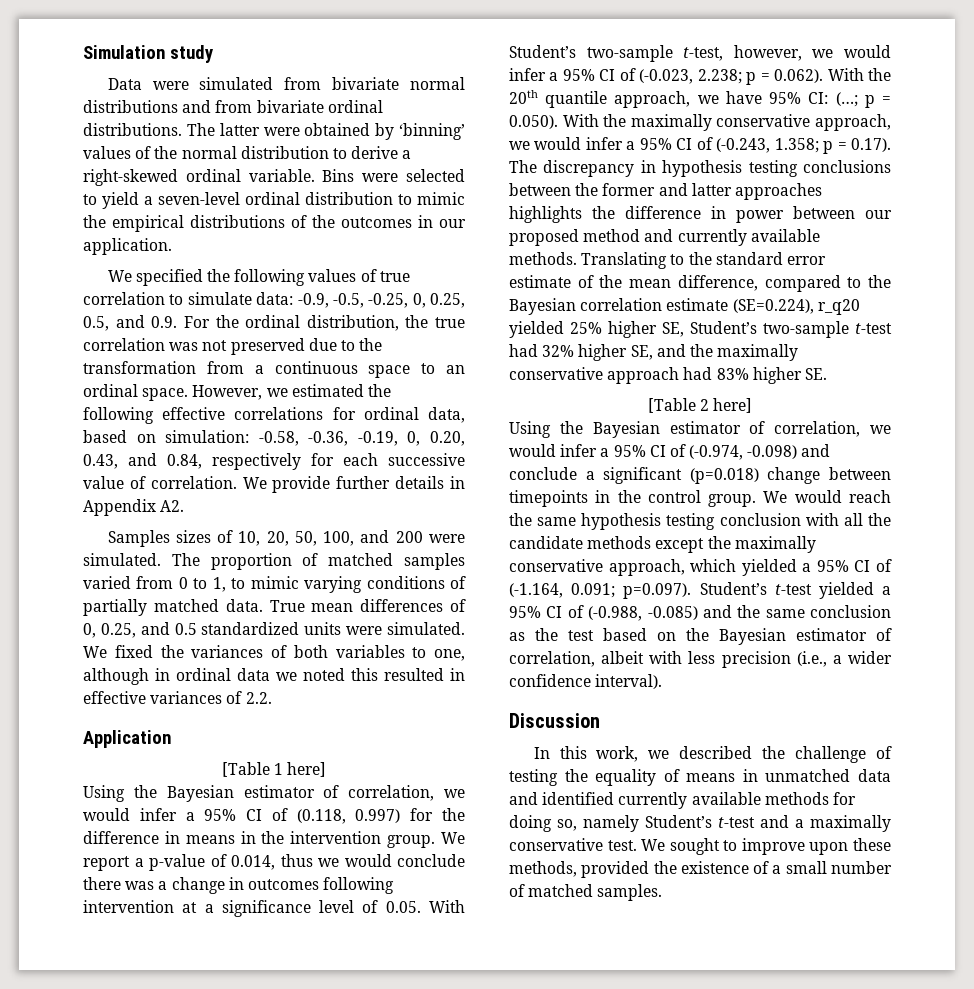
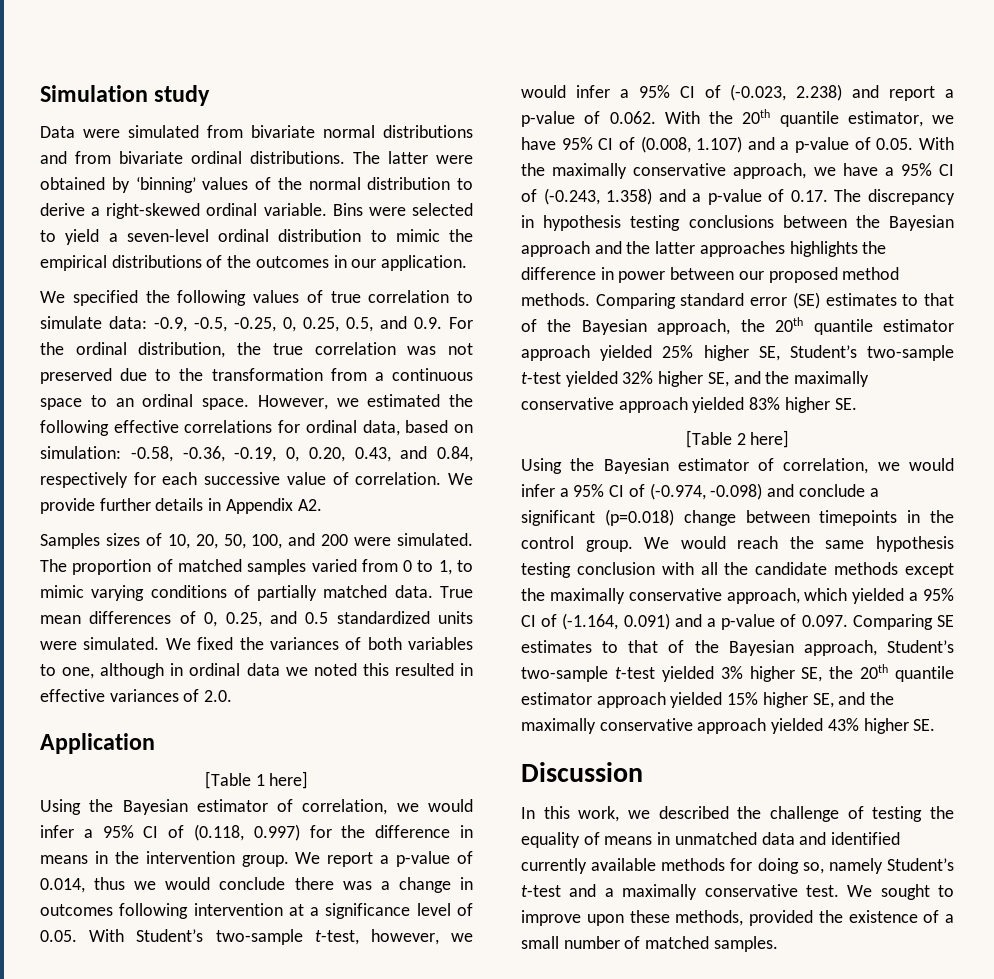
- We fixed the variances of both variables to one, although in ordinal data we noted this resulted in effective variances of 2.2.
+ We fixed the variances of both variables to one, although in ordinal data we noted this resulted in effective variances of 2.0.
- We report a p-value of 0.014, thus we would conclude there was a change in outcomes following intervention at a significance level of 0.05. With Student’s two-sample t-test, however, we would infer a 95% CI of (-0.023, 2.238; p = 0.062). With the 20th quantile approach, we have 95% CI: (…; p = 0.050). With the maximally conservative approach, we would infer a 95% CI of (-0.243, 1.358; p = 0.17). The discrepancy in hypothesis testing conclusions between the former and latter approaches highlights the difference in power between our proposed method and currently available methods. Translating to the standard error estimate of the mean difference, compared to the Bayesian correlation estimate (SE=0.224), r_q20 yielded 25% higher SE, Student’s two-sample t-test had 32% higher SE, and the maximally conservative approach had 83% higher SE.
+ We report a p-value of 0.014, thus we would conclude there was a change in outcomes following intervention at a significance level of 0.05. With Student’s two-sample t-test, however, we would infer a 95% CI of (-0.023, 2.238) and report a p-value of 0.062. With the 20th quantile estimator, we have 95% CI of (0.008, 1.107) and a p-value of 0.05. With the maximally conservative approach, we have a 95% CI of (-0.243, 1.358) and a p-value of 0.17. The discrepancy in hypothesis testing conclusions between the Bayesian approach and the latter approaches highlights the difference in power between our proposed method methods. Comparing standard error (SE) estimates to that of the Bayesian approach, the 20th quantile estimator approach yielded 25% higher SE, Student’s two-sample t-test yielded 32% higher SE, and the maximally conservative approach yielded 83% higher SE.
- We would reach the same hypothesis testing conclusion with all the candidate methods except the maximally conservative approach, which yielded a 95% CI of (-1.164, 0.091; p=0.097). Student’s t-test yielded a 95% CI of (-0.988, -0.085) and the same conclusion as the test based on the Bayesian estimator of correlation, albeit with less precision (i.e., a wider confidence interval).
+ We would reach the same hypothesis testing conclusion with all the candidate methods except the maximally conservative approach, which yielded a 95% CI of (-1.164, 0.091) and a p-value of 0.097. Comparing SE estimates to that of the Bayesian approach, Student’s two-sample t-test yielded 3% higher SE, the 20th quantile estimator approach yielded 15% higher SE, and the maximally conservative approach yielded 43% higher SE.

